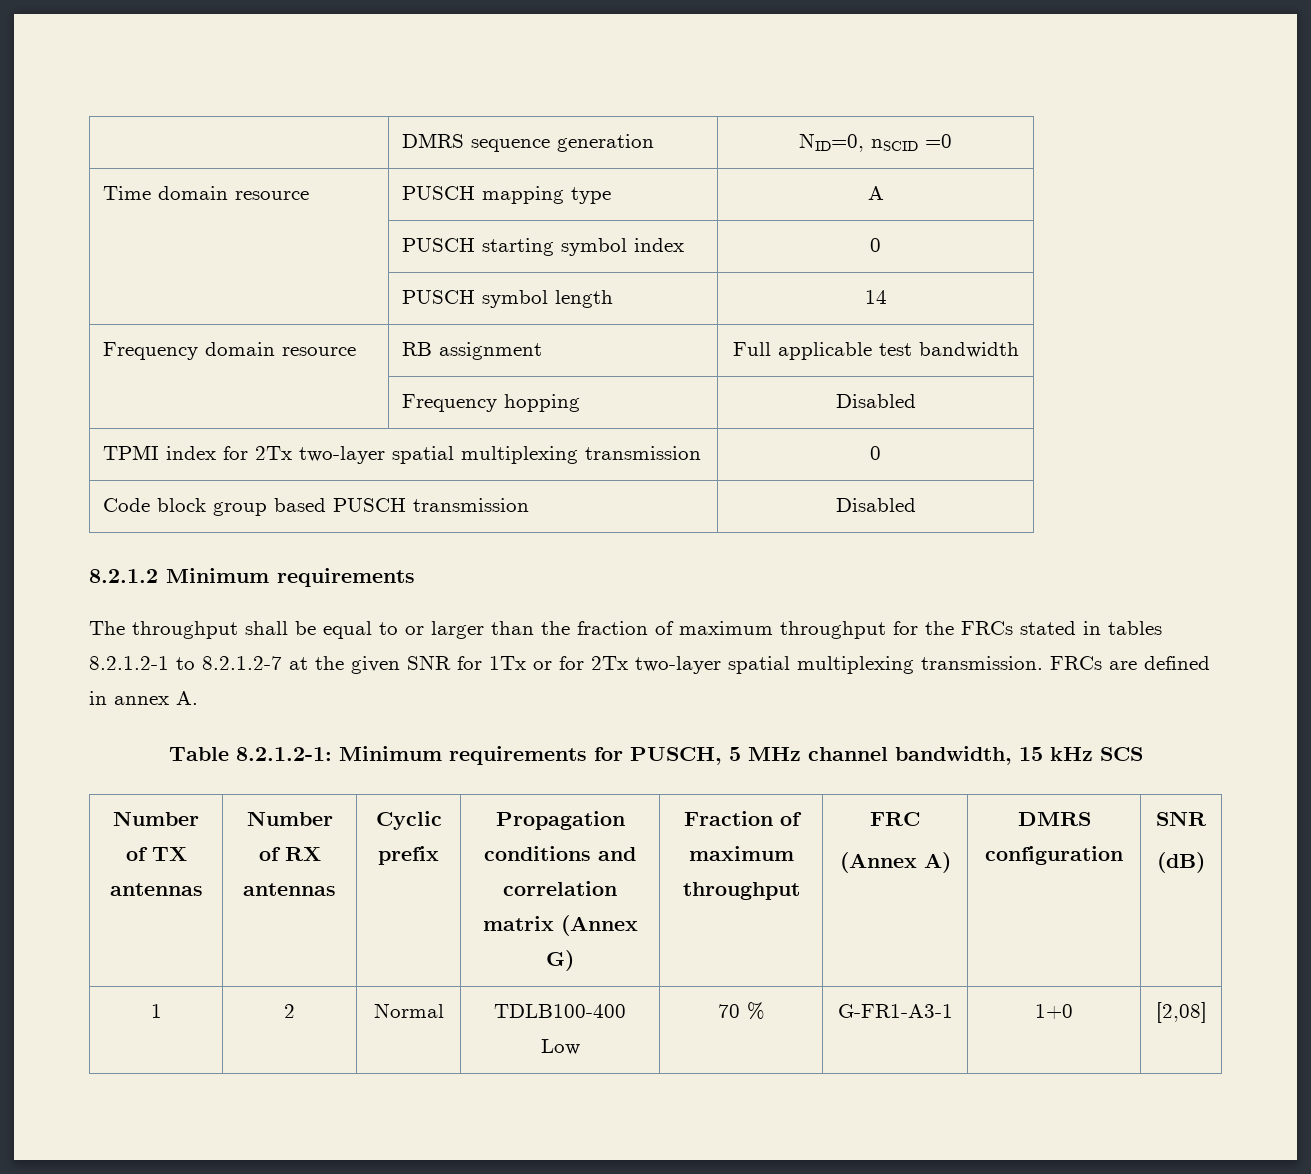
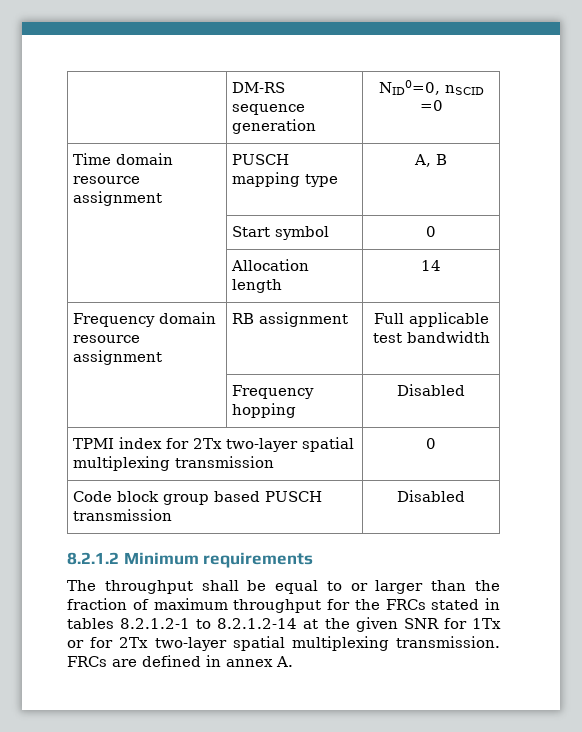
- | DMRS sequence generation | NID=0, nSCID =0
+ | DM-RS sequence generation | NID0=0, nSCID =0
- Time domain resource | PUSCH mapping type | A
- | PUSCH starting symbol index | 0
+ Time domain resource assignment | PUSCH mapping type | A, B
+ | Start symbol | 0
- | PUSCH symbol length | 14
+ | Allocation length | 14
- Frequency domain resource | RB assignment | Full applicable test bandwidth
+ Frequency domain resource assignment | RB assignment | Full applicable test bandwidth
- The throughput shall be equal to or larger than the fraction of maximum throughput for the FRCs stated in tables 8.2.1.2-1 to 8.2.1.2-7 at the given SNR for 1Tx or for 2Tx two-layer spatial multiplexing transmission.
+ The throughput shall be equal to or larger than the fraction of maximum throughput for the FRCs stated in tables 8.2.1.2-1 to 8.2.1.2-14 at the given SNR for 1Tx or for 2Tx two-layer spatial multiplexing transmission.
- Table 8.2.1.2-1: Minimum requirements for PUSCH, 5 MHz channel bandwidth, 15 kHz SCS
- Number of TX antennas | Number of RX antennas | Cyclic prefix | Propagation conditions and correlation matrix (Annex G) | Fraction of maximum throughput | FRC
- (Annex A) | DMRS configuration | SNR
- (dB)
- 1 | 2 | Normal | TDLB100-400 Low | 70 % | G-FR1-A3-1 | 1+0 | [2,08]

